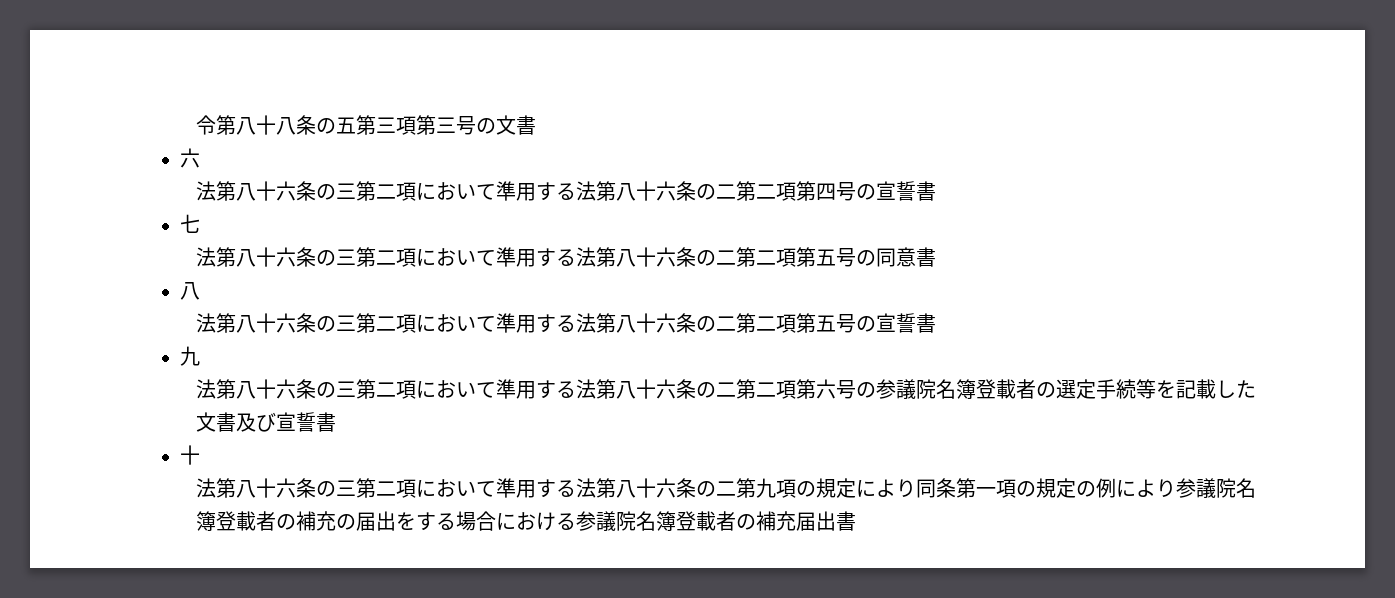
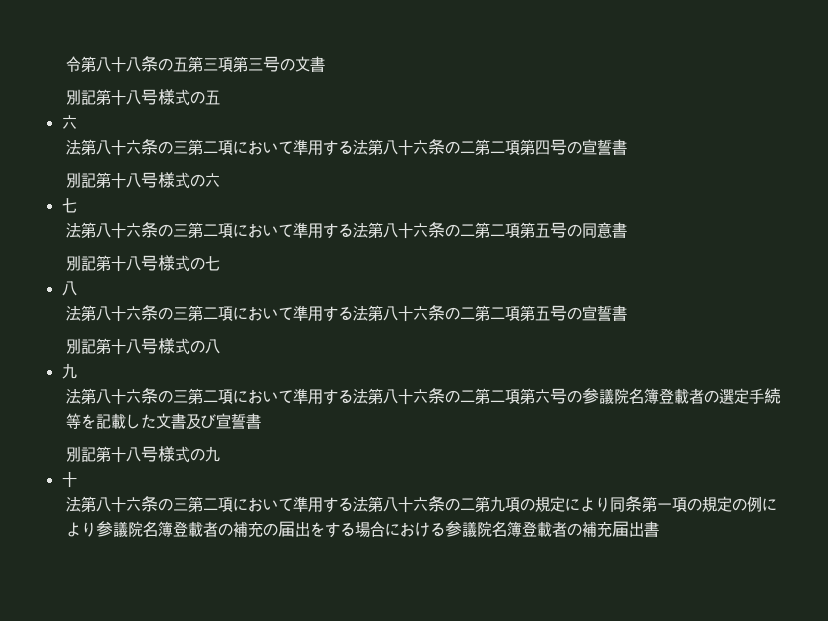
+ 別記第十八号様式の五
+ 別記第十八号様式の六
+ 別記第十八号様式の七
+ 別記第十八号様式の八
+ 別記第十八号様式の九

